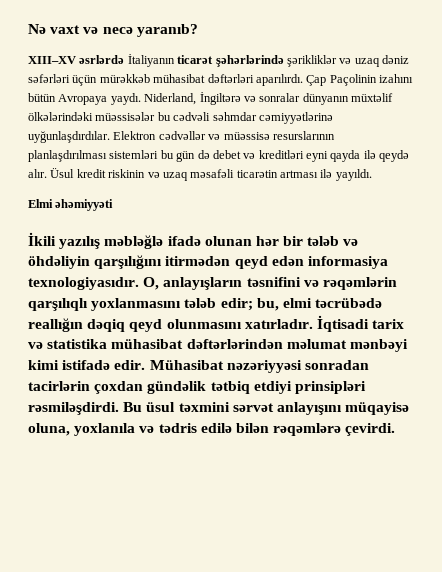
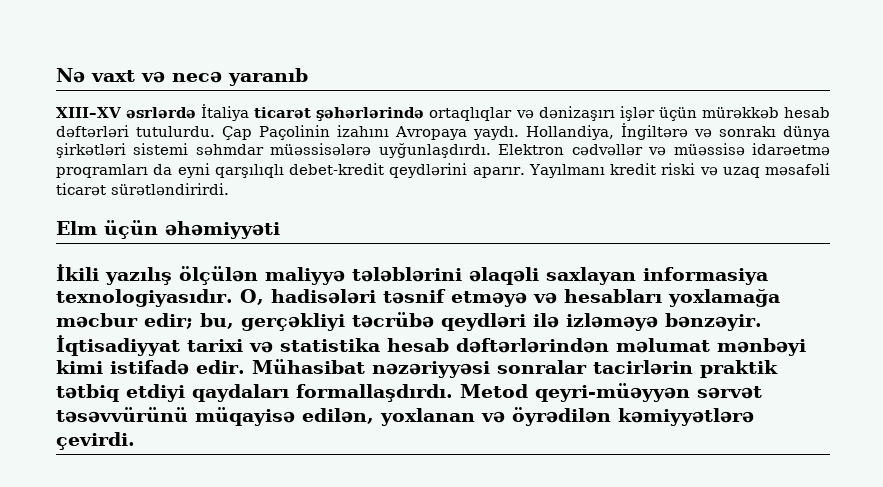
- Nə vaxt və necə yaranıb?
+ Nə vaxt və necə yaranıb
- XIII–XV əsrlərdə İtaliyanın ticarət şəhərlərində şərikliklər və uzaq dəniz səfərləri üçün mürəkkəb mühasibat dəftərləri aparılırdı.
+ XIII–XV əsrlərdə İtaliya ticarət şəhərlərində ortaqlıqlar və dənizaşırı işlər üçün mürəkkəb hesab dəftərləri tutulurdu.
- Çap Paçolinin izahını bütün Avropaya yaydı.
+ Çap Paçolinin izahını Avropaya yaydı.
- Niderland, İngiltərə və sonralar dünyanın müxtəlif ölkələrindəki müəssisələr bu cədvəli səhmdar cəmiyyətlərinə uyğunlaşdırdılar. Elektron cədvəllər və müəssisə resurslarının planlaşdırılması sistemləri bu gün də debet və kreditləri eyni qayda ilə qeydə alır. Üsul kredit riskinin və uzaq məsafəli ticarətin artması ilə yayıldı.
- Elmi əhəmiyyəti
- İkili yazılış məbləğlə ifadə olunan hər bir tələb və öhdəliyin qarşılığını itirmədən qeyd edən informasiya texnologiyasıdır. O, anlayışların təsnifini və rəqəmlərin qarşılıqlı yoxlanmasını tələb edir; bu, elmi təcrübədə reallığın dəqiq qeyd olunmasını xatırladır. İqtisadi tarix və statistika mühasibat dəftərlərindən məlumat mənbəyi kimi istifadə edir.
+ Hollandiya, İngiltərə və sonrakı dünya şirkətləri sistemi səhmdar müəssisələrə uyğunlaşdırdı. Elektron cədvəllər və müəssisə idarəetmə proqramları da eyni qarşılıqlı debet-kredit qeydlərini aparır. Yayılmanı kredit riski və uzaq məsafəli ticarət sürətləndirirdi.
+ Elm üçün əhəmiyyəti
+ İkili yazılış ölçülən maliyyə tələblərini əlaqəli saxlayan informasiya texnologiyasıdır. O, hadisələri təsnif etməyə və hesabları yoxlamağa məcbur edir; bu, gerçəkliyi təcrübə qeydləri ilə izləməyə bənzəyir. İqtisadiyyat tarixi və statistika hesab dəftərlərindən məlumat mənbəyi kimi istifadə edir.
- Mühasibat nəzəriyyəsi sonradan tacirlərin çoxdan gündəlik tətbiq etdiyi prinsipləri rəsmiləşdirdi. Bu üsul təxmini sərvət anlayışını müqayisə oluna, yoxlanıla və tədris edilə bilən rəqəmlərə çevirdi.
+ Mühasibat nəzəriyyəsi sonralar tacirlərin praktik tətbiq etdiyi qaydaları formallaşdırdı. Metod qeyri-müəyyən sərvət təsəvvürünü müqayisə edilən, yoxlanan və öyrədilən kəmiyyətlərə çevirdi.

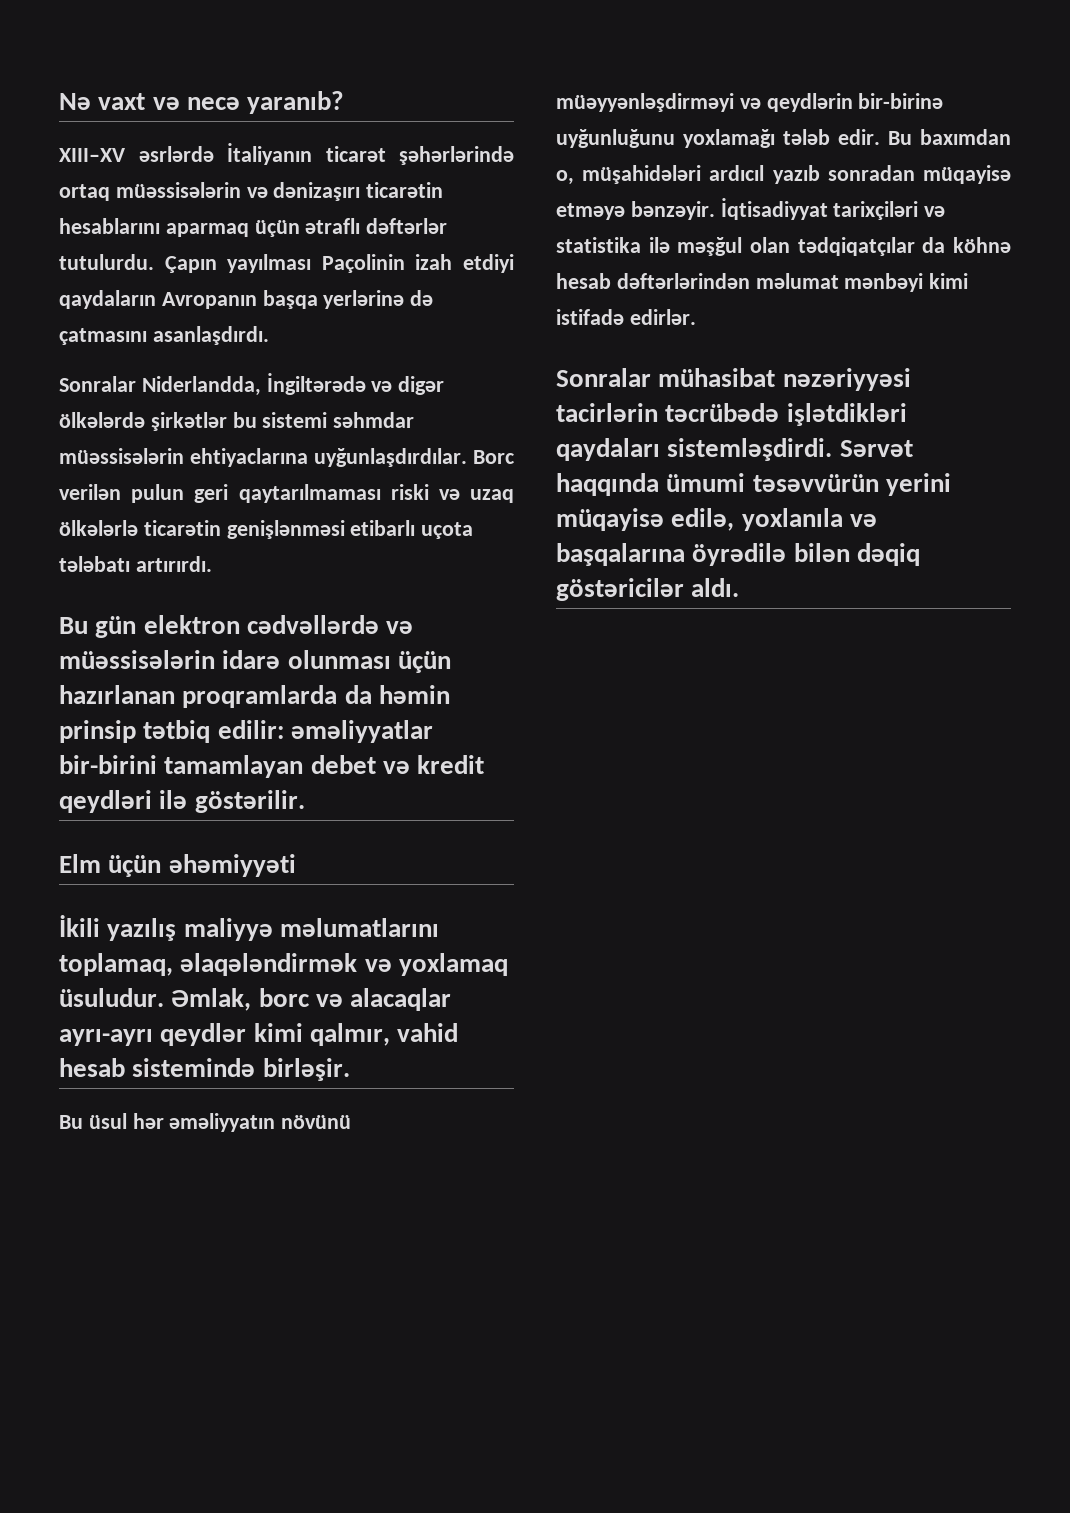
- Nə vaxt və necə yaranıb
+ Nə vaxt və necə yaranıb?
- XIII–XV əsrlərdə İtaliya ticarət şəhərlərində ortaqlıqlar və dənizaşırı işlər üçün mürəkkəb hesab dəftərləri tutulurdu. Çap Paçolinin izahını Avropaya yaydı. Hollandiya, İngiltərə və sonrakı dünya şirkətləri sistemi səhmdar müəssisələrə uyğunlaşdırdı. Elektron cədvəllər və müəssisə idarəetmə proqramları da eyni qarşılıqlı debet-kredit qeydlərini aparır. Yayılmanı kredit riski və uzaq məsafəli ticarət sürətləndirirdi.
+ XIII–XV əsrlərdə İtaliyanın ticarət şəhərlərində ortaq müəssisələrin və dənizaşırı ticarətin hesablarını aparmaq üçün ətraflı dəftərlər tutulurdu. Çapın yayılması Paçolinin izah etdiyi qaydaların Avropanın başqa yerlərinə də çatmasını asanlaşdırdı.
+ Sonralar Niderlandda, İngiltərədə və digər ölkələrdə şirkətlər bu sistemi səhmdar müəssisələrin ehtiyaclarına uyğunlaşdırdılar. Borc verilən pulun geri qaytarılmaması riski və uzaq ölkələrlə ticarətin genişlənməsi etibarlı uçota tələbatı artırırdı.
+ Bu gün elektron cədvəllərdə və müəssisələrin idarə olunması üçün hazırlanan proqramlarda da həmin prinsip tətbiq edilir: əməliyyatlar bir-birini tamamlayan debet və kredit qeydləri ilə göstərilir.
- İkili yazılış ölçülən maliyyə tələblərini əlaqəli saxlayan informasiya texnologiyasıdır. O, hadisələri təsnif etməyə və hesabları yoxlamağa məcbur edir; bu, gerçəkliyi təcrübə qeydləri ilə izləməyə bənzəyir.
+ İkili yazılış maliyyə məlumatlarını toplamaq, əlaqələndirmək və yoxlamaq üsuludur. Əmlak, borc və alacaqlar ayrı-ayrı qeydlər kimi qalmır, vahid hesab sistemində birləşir.
+ Bu üsul hər əməliyyatın növünü müəyyənləşdirməyi və qeydlərin bir-birinə uyğunluğunu yoxlamağı tələb edir. Bu baxımdan o, müşahidələri ardıcıl yazıb sonradan müqayisə etməyə bənzəyir.
- İqtisadiyyat tarixi və statistika hesab dəftərlərindən məlumat mənbəyi kimi istifadə edir. Mühasibat nəzəriyyəsi sonralar tacirlərin praktik tətbiq etdiyi qaydaları formallaşdırdı. Metod qeyri-müəyyən sərvət təsəvvürünü müqayisə edilən, yoxlanan və öyrədilən kəmiyyətlərə çevirdi.
+ İqtisadiyyat tarixçiləri və statistika ilə məşğul olan tədqiqatçılar da köhnə hesab dəftərlərindən məlumat mənbəyi kimi istifadə edirlər.
+ Sonralar mühasibat nəzəriyyəsi tacirlərin təcrübədə işlətdikləri qaydaları sistemləşdirdi. Sərvət haqqında ümumi təsəvvürün yerini müqayisə edilə, yoxlanıla və başqalarına öyrədilə bilən dəqiq göstəricilər aldı.

